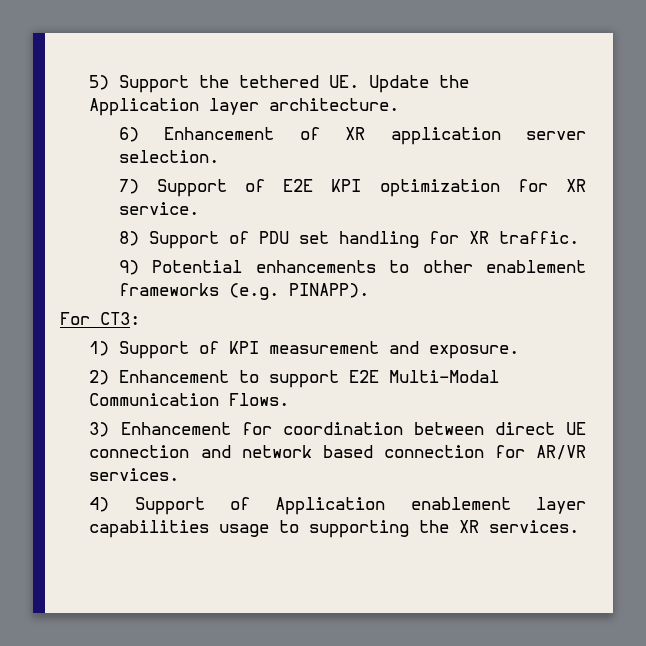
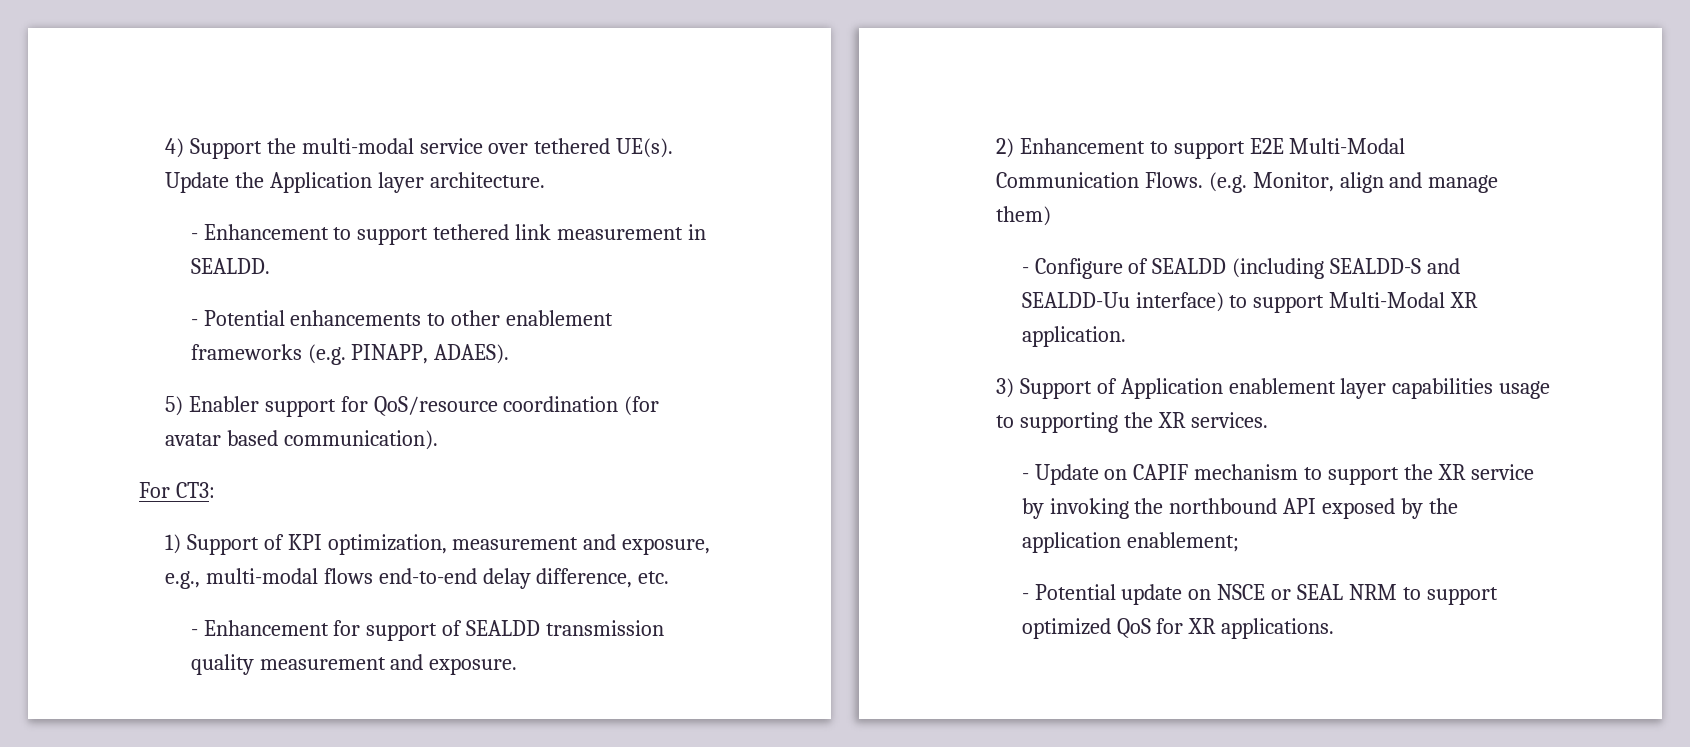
- 5) Support the tethered UE. Update the Application layer architecture.
+ 4) Support the multi-modal service over tethered UE(s). Update the Application layer architecture.
- 6) Enhancement of XR application server selection.
- 7) Support of E2E KPI optimization for XR service.
- 8) Support of PDU set handling for XR traffic.
- 9) Potential enhancements to other enablement frameworks (e.g. PINAPP).
+ - Enhancement to support tethered link measurement in SEALDD.
+ - Potential enhancements to other enablement frameworks (e.g. PINAPP, ADAES).
+ 5) Enabler support for QoS/resource coordination (for avatar based communication).
- 1) Support of KPI measurement and exposure.
+ 1) Support of KPI optimization, measurement and exposure, e.g., multi-modal flows end-to-end delay difference, etc.
+ - Enhancement for support of SEALDD transmission quality measurement and exposure.
- 2) Enhancement to support E2E Multi-Modal Communication Flows.
- 3) Enhancement for coordination between direct UE connection and network based connection for AR/VR services.
- 4) Support of Application enablement layer capabilities usage to supporting the XR services.
+ 2) Enhancement to support E2E Multi-Modal Communication Flows. (e.g. Monitor, align and manage them)
+ - Configure of SEALDD (including SEALDD-S and SEALDD-Uu interface) to support Multi-Modal XR application.
+ 3) Support of Application enablement layer capabilities usage to supporting the XR services.
+ - Update on CAPIF mechanism to support the XR service by invoking the northbound API exposed by the application enablement;
+ - Potential update on NSCE or SEAL NRM to support optimized QoS for XR applications.

